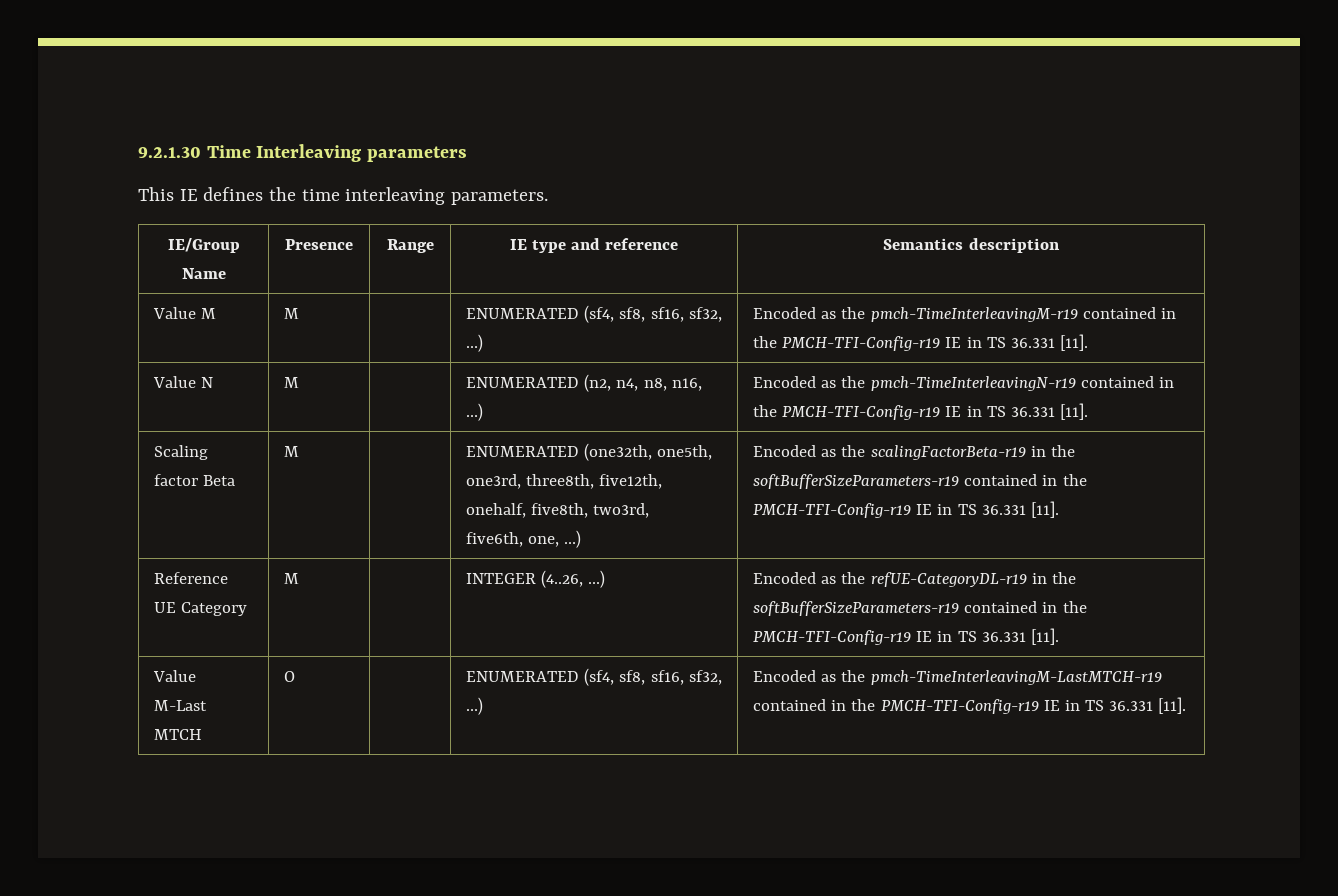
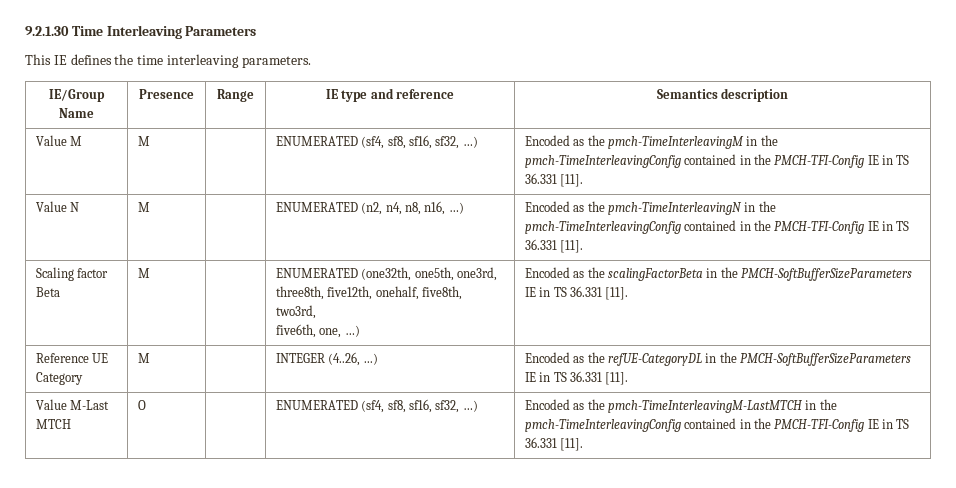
- 9.2.1.30 Time Interleaving parameters
+ 9.2.1.30 Time Interleaving Parameters
- Value M | M | | ENUMERATED (sf4, sf8, sf16, sf32, …) | Encoded as the pmch-TimeInterleavingM-r19 contained in the PMCH-TFI-Config-r19 IE in TS 36.331 [11].
+ Value M | M | | ENUMERATED (sf4, sf8, sf16, sf32, …) | Encoded as the pmch-TimeInterleavingM in the pmch-TimeInterleavingConfig contained in the PMCH-TFI-Config IE in TS 36.331 [11].
- Value N | M | | ENUMERATED (n2, n4, n8, n16, …) | Encoded as the pmch-TimeInterleavingN-r19 contained in the PMCH-TFI-Config-r19 IE in TS 36.331 [11].
+ Value N | M | | ENUMERATED (n2, n4, n8, n16, …) | Encoded as the pmch-TimeInterleavingN in the pmch-TimeInterleavingConfig contained in the PMCH-TFI-Config IE in TS 36.331 [11].
  Scaling factor Beta | M | | ENUMERATED (one32th, one5th, one3rd, three8th, five12th, onehalf, five8th, two3rd,
- five6th, one, …) | Encoded as the scalingFactorBeta-r19 in the softBufferSizeParameters-r19 contained in the PMCH-TFI-Config-r19 IE in TS 36.331 [11].
+ five6th, one, …) | Encoded as the scalingFactorBeta in the PMCH-SoftBufferSizeParameters IE in TS 36.331 [11].
- Reference UE Category | M | | INTEGER (4..26, ...) | Encoded as the refUE-CategoryDL-r19 in the softBufferSizeParameters-r19 contained in the PMCH-TFI-Config-r19 IE in TS 36.331 [11].
+ Reference UE Category | M | | INTEGER (4..26, ...) | Encoded as the refUE-CategoryDL in the PMCH-SoftBufferSizeParameters IE in TS 36.331 [11].
- Value M-Last MTCH | O | | ENUMERATED (sf4, sf8, sf16, sf32, …) | Encoded as the pmch-TimeInterleavingM-LastMTCH-r19 contained in the PMCH-TFI-Config-r19 IE in TS 36.331 [11].
+ Value M-Last MTCH | O | | ENUMERATED (sf4, sf8, sf16, sf32, …) | Encoded as the pmch-TimeInterleavingM-LastMTCH in the pmch-TimeInterleavingConfig contained in the PMCH-TFI-Config IE in TS 36.331 [11].

